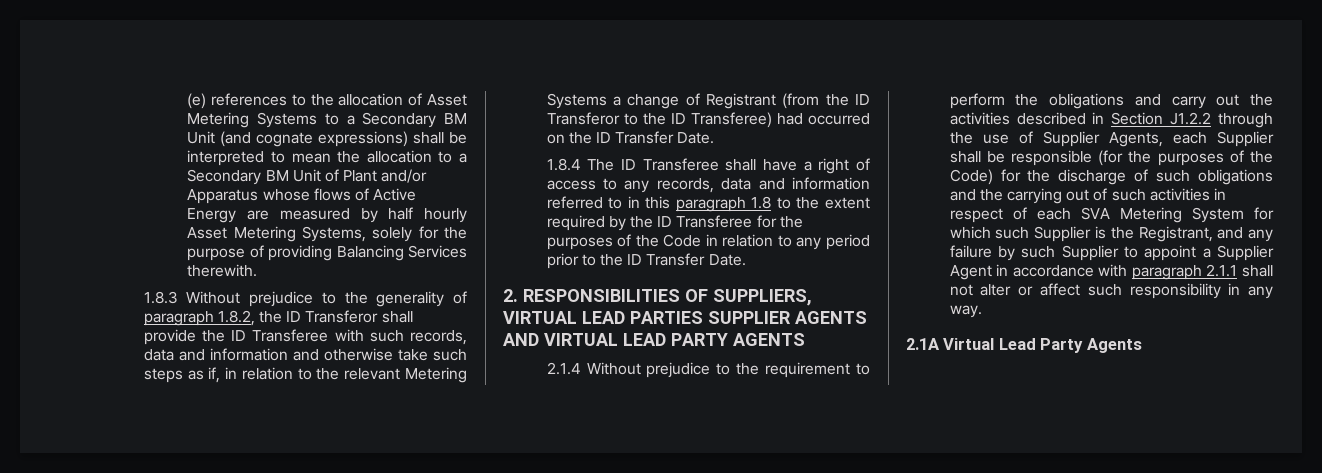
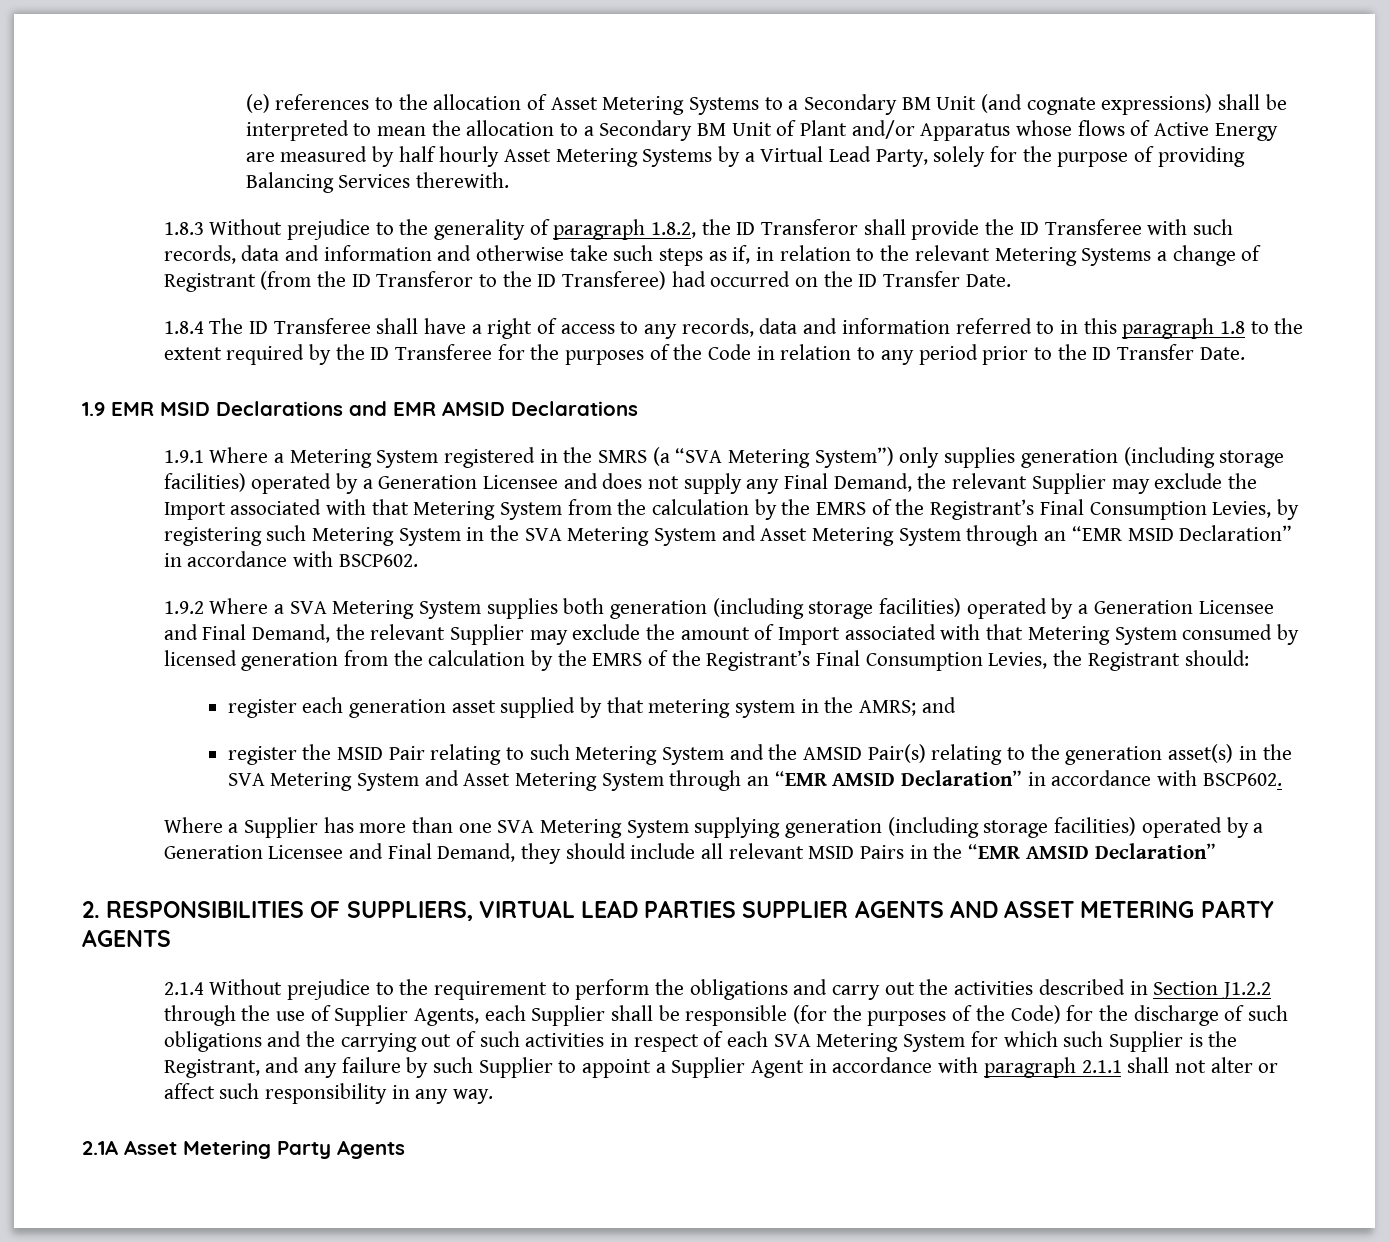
- (e) references to the allocation of Asset Metering Systems to a Secondary BM Unit (and cognate expressions) shall be interpreted to mean the allocation to a Secondary BM Unit of Plant and/or Apparatus whose flows of Active Energy are measured by half hourly Asset Metering Systems, solely for the purpose of providing Balancing Services therewith.
+ (e) references to the allocation of Asset Metering Systems to a Secondary BM Unit (and cognate expressions) shall be interpreted to mean the allocation to a Secondary BM Unit of Plant and/or Apparatus whose flows of Active Energy are measured by half hourly Asset Metering Systems by a Virtual Lead Party, solely for the purpose of providing Balancing Services therewith.
+ 1.9 EMR MSID Declarations and EMR AMSID Declarations
+ 1.9.1 Where a Metering System registered in the SMRS (a “SVA Metering System”) only supplies generation (including storage facilities) operated by a Generation Licensee and does not supply any Final Demand, the relevant Supplier may exclude the Import associated with that Metering System from the calculation by the EMRS of the Registrant’s Final Consumption Levies, by registering such Metering System in the SVA Metering System and Asset Metering System through an “EMR MSID Declaration” in accordance with BSCP602.
+ 1.9.2 Where a SVA Metering System supplies both generation (including storage facilities) operated by a Generation Licensee and Final Demand, the relevant Supplier may exclude the amount of Import associated with that Metering System consumed by licensed generation from the calculation by the EMRS of the Registrant’s Final Consumption Levies, the Registrant should:
+ register each generation asset supplied by that metering system in the AMRS; and
+ register the MSID Pair relating to such Metering System and the AMSID Pair(s) relating to the generation asset(s) in the SVA Metering System and Asset Metering System through an “EMR AMSID Declaration” in accordance with BSCP602.
+ Where a Supplier has more than one SVA Metering System supplying generation (including storage facilities) operated by a Generation Licensee and Final Demand, they should include all relevant MSID Pairs in the “EMR AMSID Declaration”
- 2. RESPONSIBILITIES OF SUPPLIERS, VIRTUAL LEAD PARTIES SUPPLIER AGENTS AND VIRTUAL LEAD PARTY AGENTS
+ 2. RESPONSIBILITIES OF SUPPLIERS, VIRTUAL LEAD PARTIES SUPPLIER AGENTS AND ASSET METERING PARTY AGENTS
- 2.1A Virtual Lead Party Agents
+ 2.1A Asset Metering Party Agents

